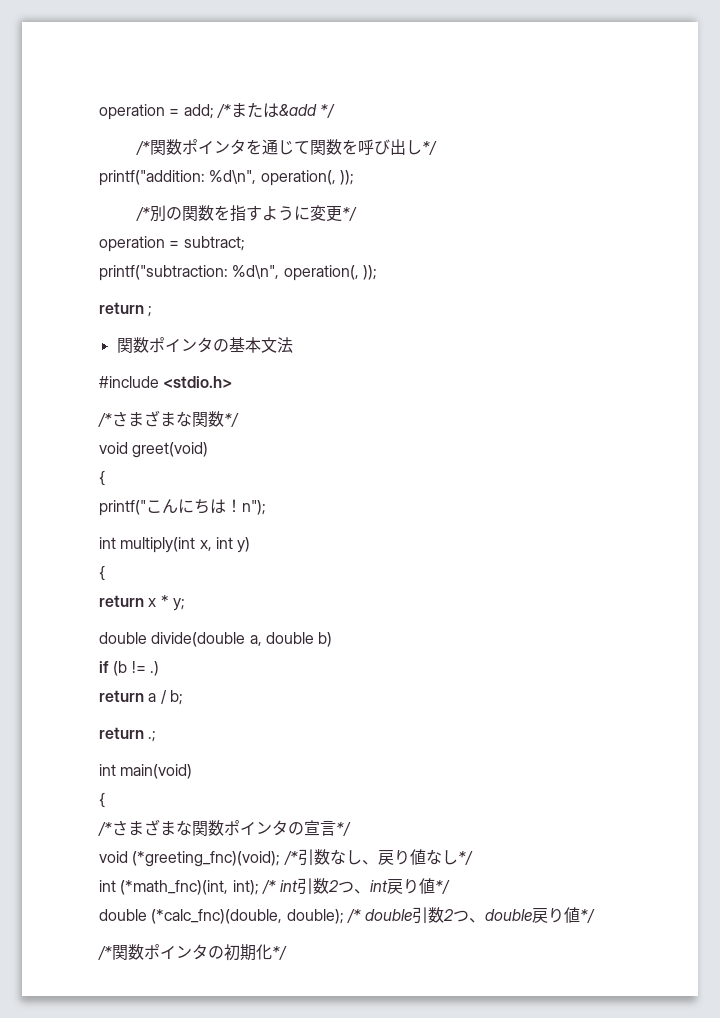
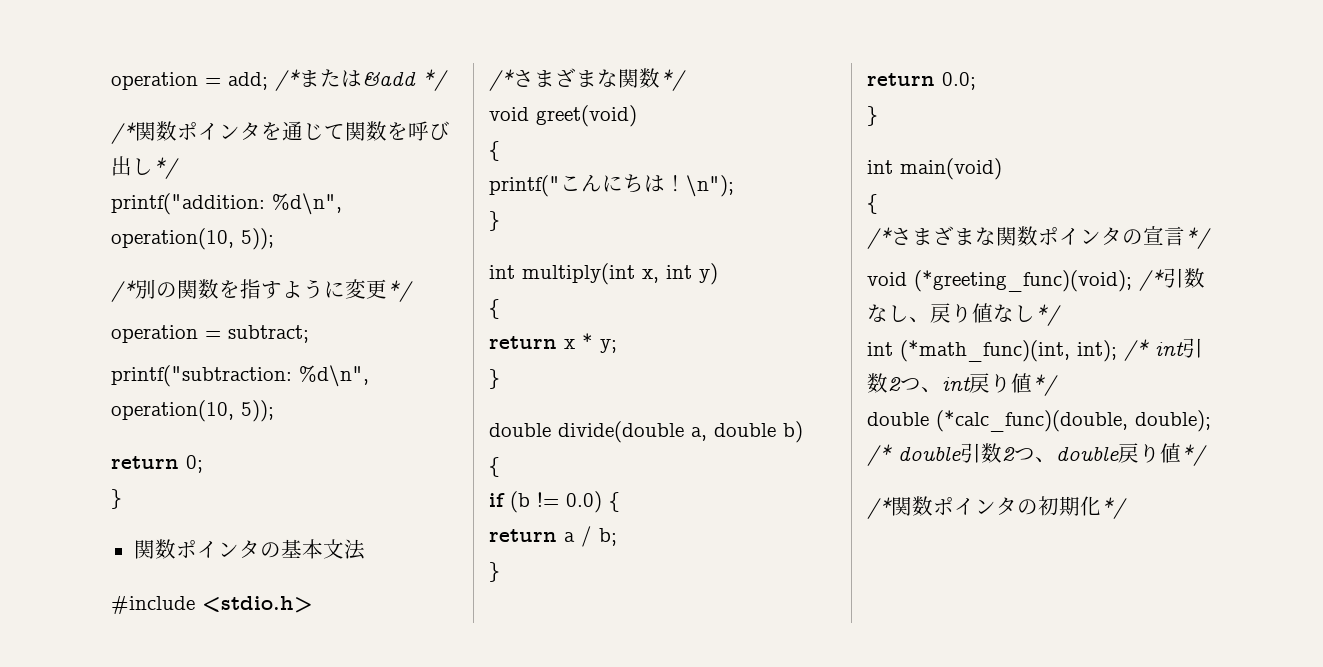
- printf("addition: %d\n", operation(, ));
+ printf("addition: %d\n", operation(10, 5));
- printf("subtraction: %d\n", operation(, ));
- return ;
+ printf("subtraction: %d\n", operation(10, 5));
+ return 0;
+ }
- printf("こんにちは！n");
+ printf("こんにちは！\n");
+ }
  return x * y;
+ }
  double divide(double a, double b)
+ {
- if (b != .)
+ if (b != 0.0) {
  return a / b;
- return .;
+ }
+ return 0.0;
+ }
- void (*greeting_fnc)(void); /*引数なし、戻り値なし*/
+ void (*greeting_func)(void); /*引数なし、戻り値なし*/
- int (*math_fnc)(int, int); /* int引数2つ、int戻り値*/
+ int (*math_func)(int, int); /* int引数2つ、int戻り値*/
- double (*calc_fnc)(double, double); /* double引数2つ、double戻り値*/
+ double (*calc_func)(double, double); /* double引数2つ、double戻り値*/

